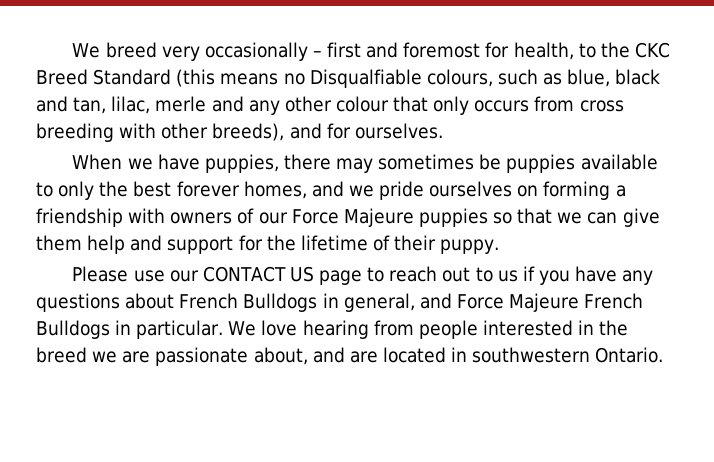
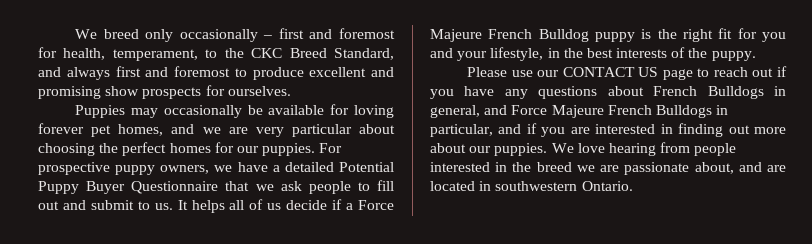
- We breed very occasionally – first and foremost for health, to the CKC Breed Standard (this means no Disqualfiable colours, such as blue, black and tan, lilac, merle and any other colour that only occurs from cross breeding with other breeds), and for ourselves.
- When we have puppies, there may sometimes be puppies available to only the best forever homes, and we pride ourselves on forming a friendship with owners of our Force Majeure puppies so that we can give them help and support for the lifetime of their puppy.
+ We breed only occasionally – first and foremost for health, temperament, to the CKC Breed Standard, and always first and foremost to produce excellent and promising show prospects for ourselves.
+ Puppies may occasionally be available for loving forever pet homes, and we are very particular about choosing the perfect homes for our puppies. For prospective puppy owners, we have a detailed Potential Puppy Buyer Questionnaire that we ask people to fill out and submit to us. It helps all of us decide if a Force Majeure French Bulldog puppy is the right fit for you and your lifestyle, in the best interests of the puppy.
- Please use our CONTACT US page to reach out to us if you have any questions about French Bulldogs in general, and Force Majeure French Bulldogs in particular.
+ Please use our CONTACT US page to reach out if you have any questions about French Bulldogs in general, and Force Majeure French Bulldogs in particular, and if you are interested in finding out more about our puppies.

